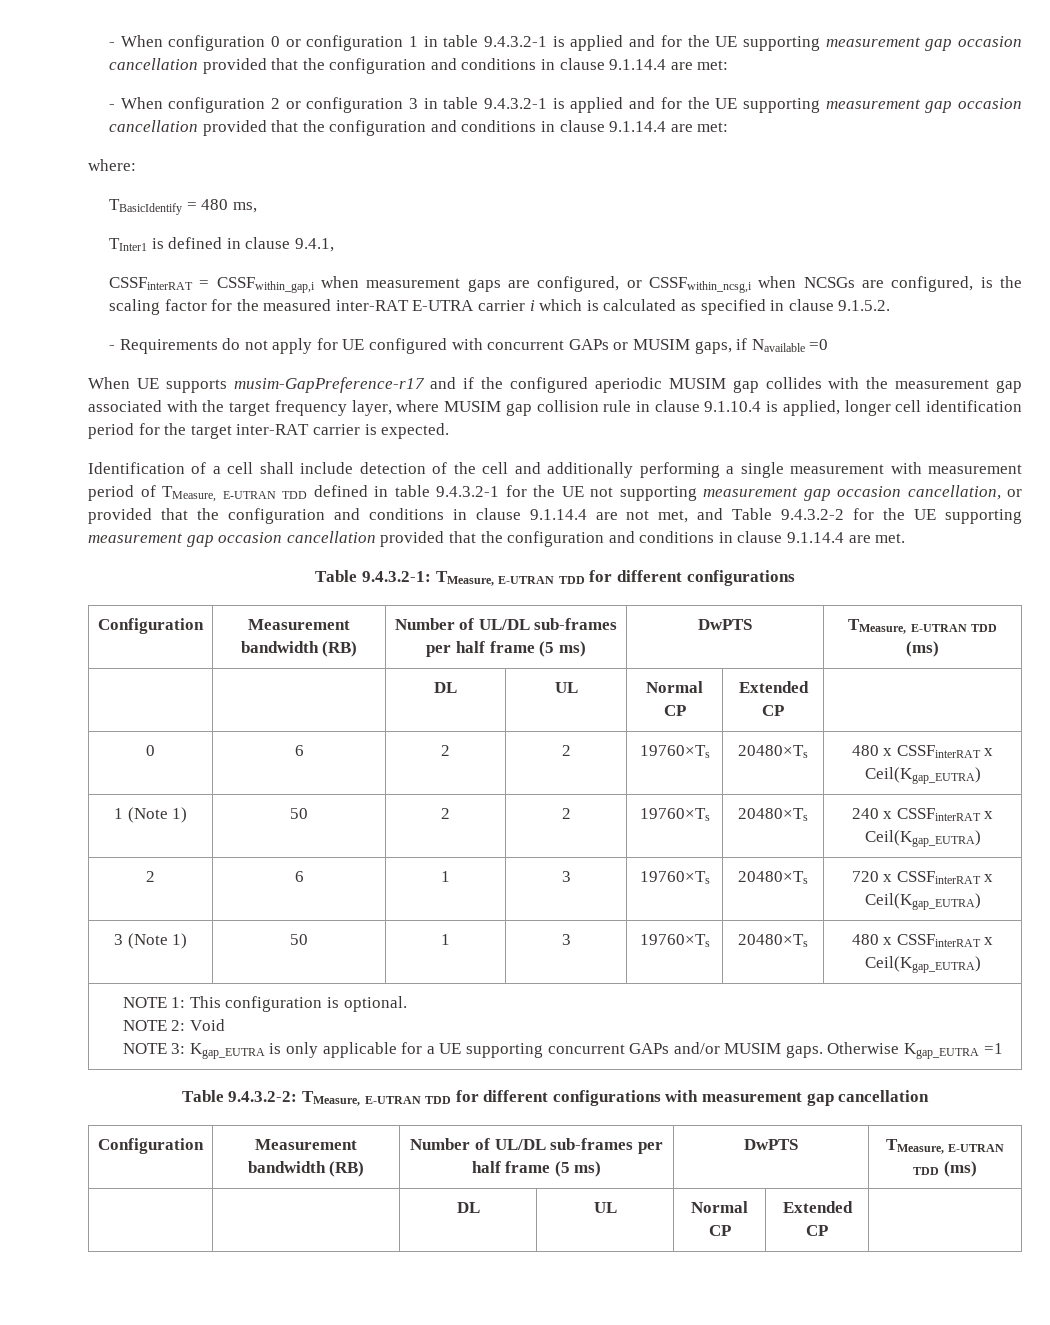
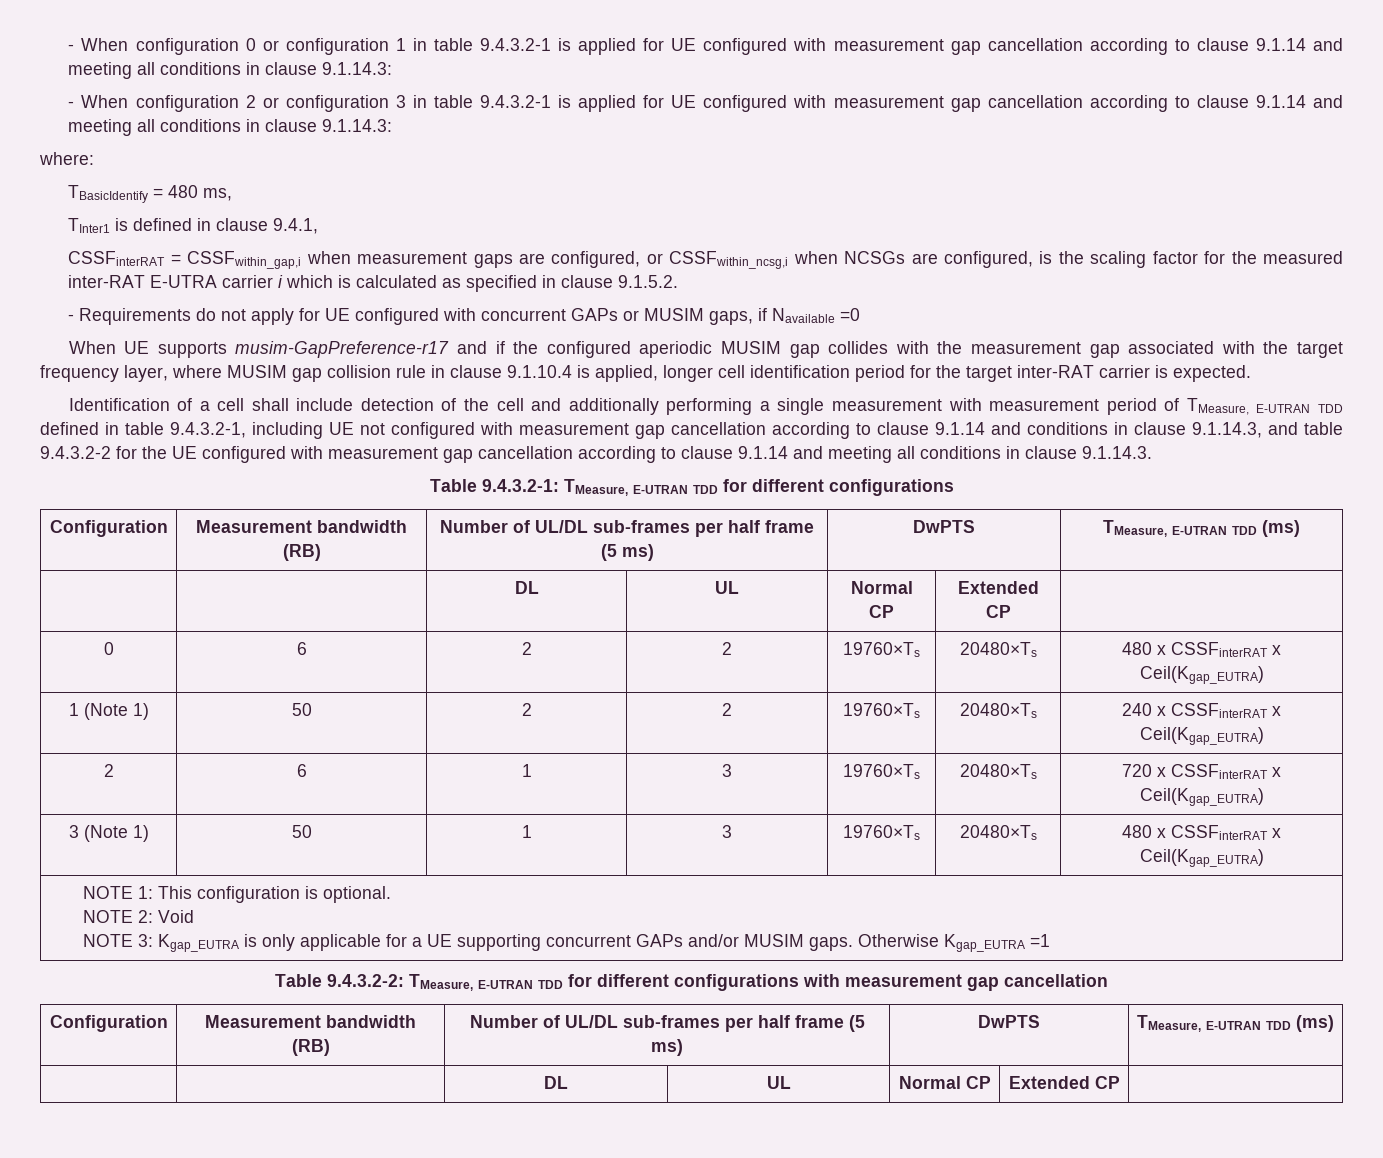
- - When configuration 0 or configuration 1 in table 9.4.3.2-1 is applied and for the UE supporting measurement gap occasion cancellation provided that the configuration and conditions in clause 9.1.14.4 are met:
+ - When configuration 0 or configuration 1 in table 9.4.3.2-1 is applied for UE configured with measurement gap cancellation according to clause 9.1.14 and meeting all conditions in clause 9.1.14.3:
- - When configuration 2 or configuration 3 in table 9.4.3.2-1 is applied and for the UE supporting measurement gap occasion cancellation provided that the configuration and conditions in clause 9.1.14.4 are met:
+ - When configuration 2 or configuration 3 in table 9.4.3.2-1 is applied for UE configured with measurement gap cancellation according to clause 9.1.14 and meeting all conditions in clause 9.1.14.3:
- Identification of a cell shall include detection of the cell and additionally performing a single measurement with measurement period of TMeasure, E-UTRAN TDD defined in table 9.4.3.2-1 for the UE not supporting measurement gap occasion cancellation, or provided that the configuration and conditions in clause 9.1.14.4 are not met, and Table 9.4.3.2-2 for the UE supporting measurement gap occasion cancellation provided that the configuration and conditions in clause 9.1.14.4 are met.
+ Identification of a cell shall include detection of the cell and additionally performing a single measurement with measurement period of TMeasure, E-UTRAN TDD defined in table 9.4.3.2-1, including UE not configured with measurement gap cancellation according to clause 9.1.14 and conditions in clause 9.1.14.3, and table 9.4.3.2-2 for the UE configured with measurement gap cancellation according to clause 9.1.14 and meeting all conditions in clause 9.1.14.3.

